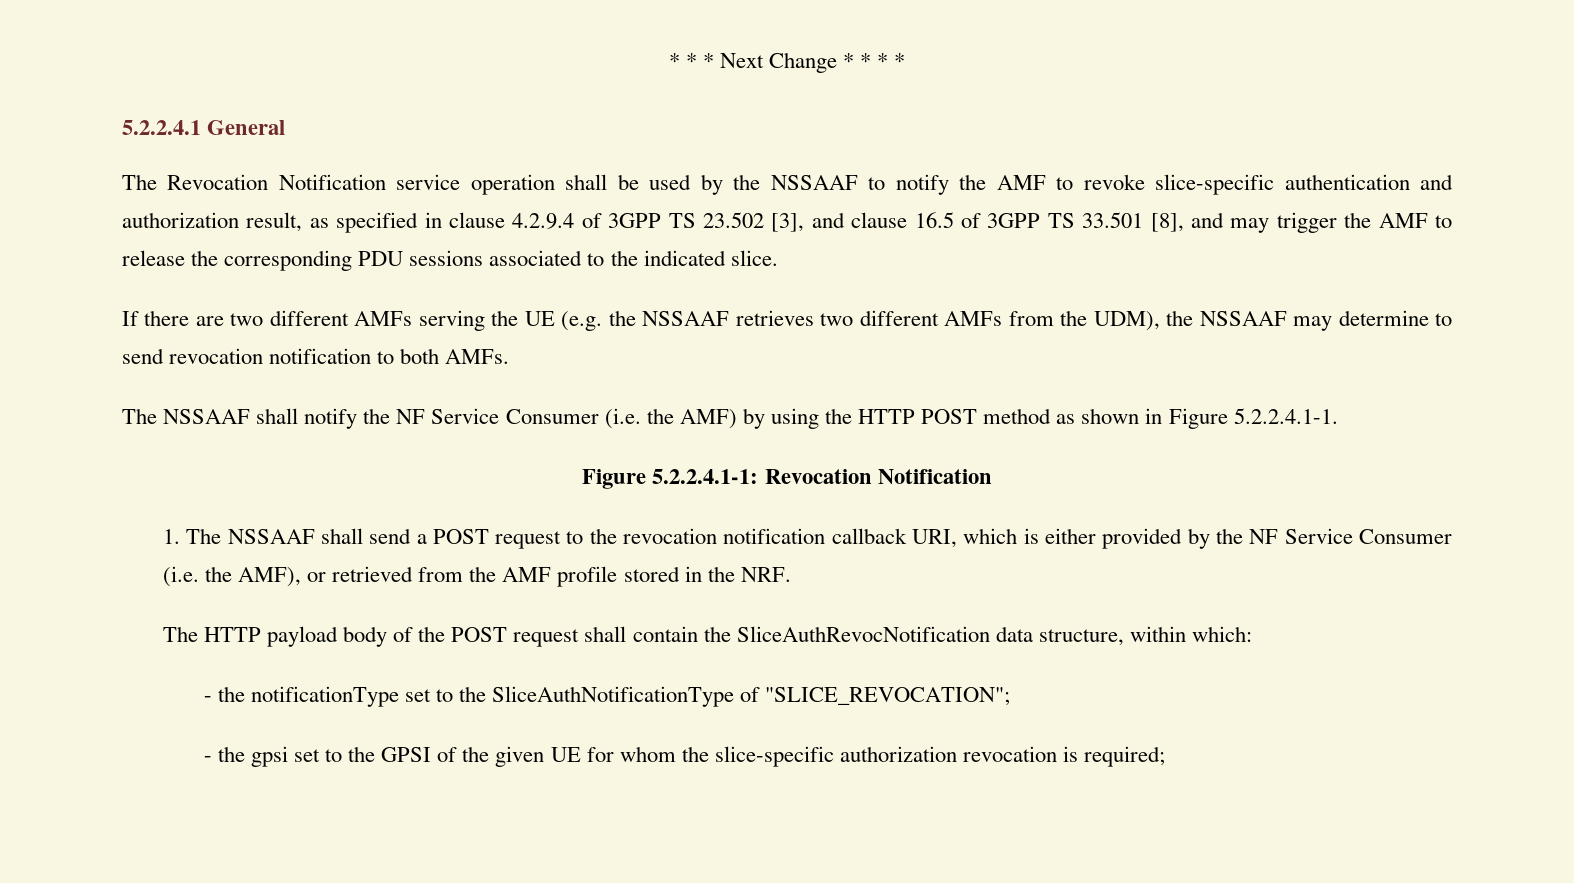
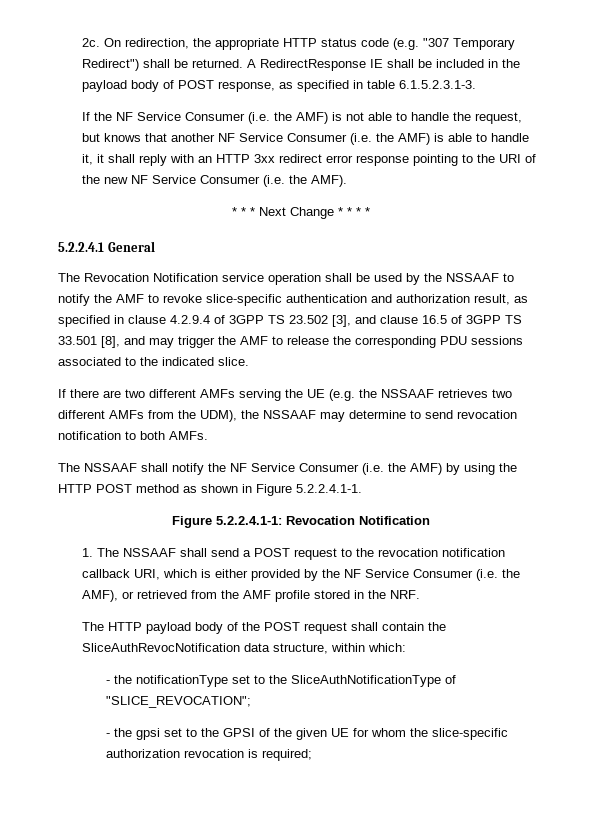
+ 2c. On redirection, the appropriate HTTP status code (e.g. "307 Temporary Redirect") shall be returned. A RedirectResponse IE shall be included in the payload body of POST response, as specified in table 6.1.5.2.3.1-3.
+ If the NF Service Consumer (i.e. the AMF) is not able to handle the request, but knows that another NF Service Consumer (i.e. the AMF) is able to handle it, it shall reply with an HTTP 3xx redirect error response pointing to the URI of the new NF Service Consumer (i.e. the AMF).

